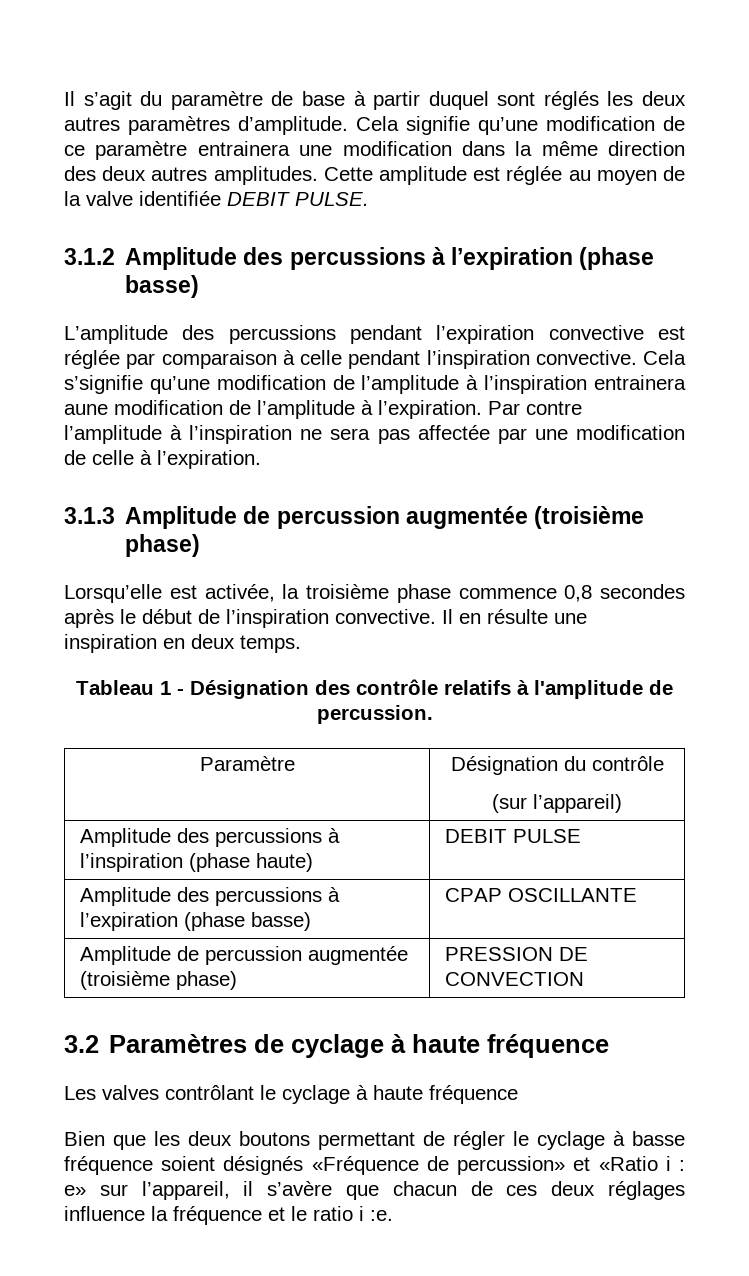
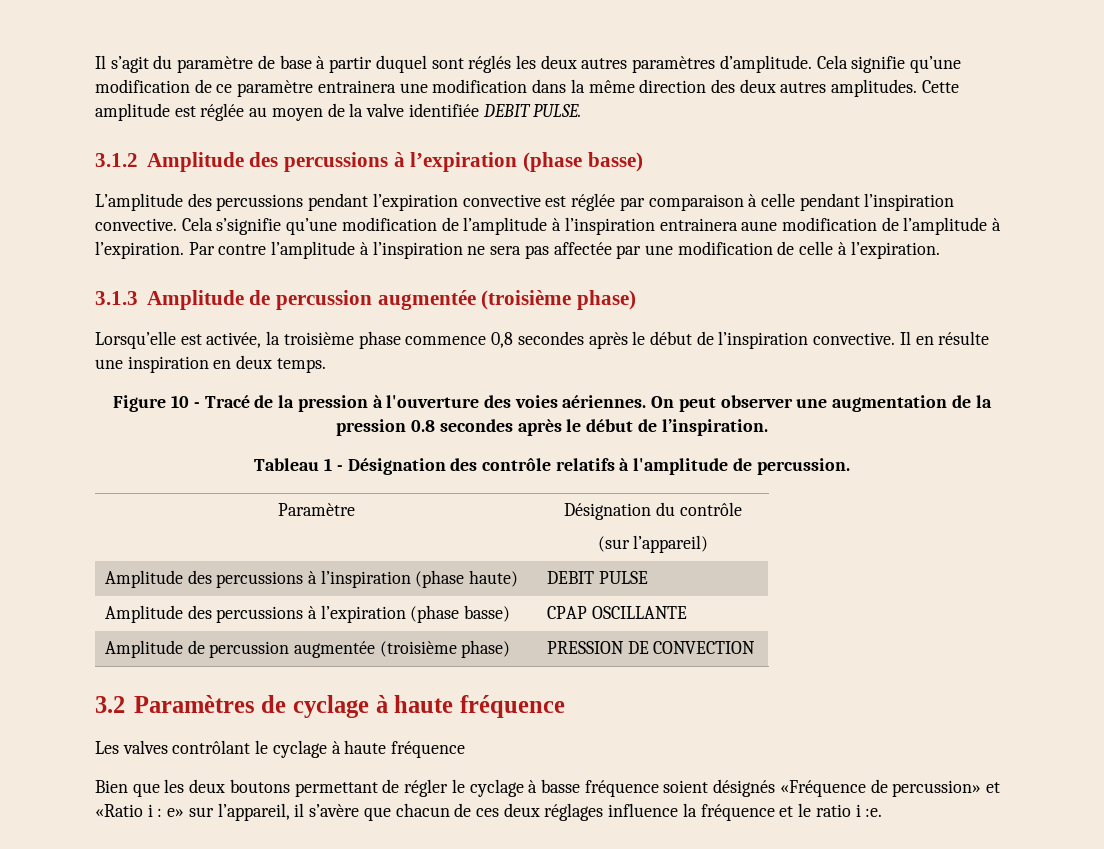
+ Figure 10 - Tracé de la pression à l'ouverture des voies aériennes. On peut observer une augmentation de la pression 0.8 secondes après le début de l’inspiration.

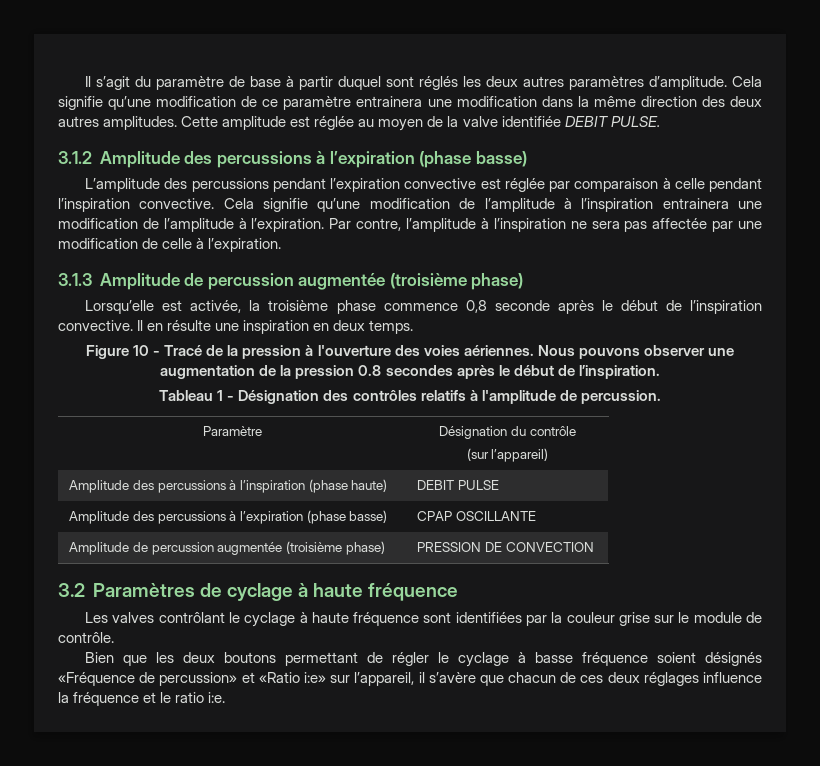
- Cela s’signifie qu’une modification de l’amplitude à l’inspiration entrainera aune modification de l’amplitude à l’expiration.
+ Cela signifie qu’une modification de l’amplitude à l’inspiration entrainera une modification de l’amplitude à l’expiration.
- Par contre l’amplitude à l’inspiration ne sera pas affectée par une modification de celle à l’expiration.
+ Par contre, l’amplitude à l’inspiration ne sera pas affectée par une modification de celle à l’expiration.
- Lorsqu’elle est activée, la troisième phase commence 0,8 secondes après le début de l’inspiration convective.
+ Lorsqu’elle est activée, la troisième phase commence 0,8 seconde après le début de l’inspiration convective.
- On peut observer une augmentation de la pression 0.8 secondes après le début de l’inspiration.
+ Nous pouvons observer une augmentation de la pression 0.8 secondes après le début de l’inspiration.
- Tableau 1 - Désignation des contrôle relatifs à l'amplitude de percussion.
+ Tableau 1 - Désignation des contrôles relatifs à l'amplitude de percussion.
- Les valves contrôlant le cyclage à haute fréquence
+ Les valves contrôlant le cyclage à haute fréquence sont identifiées par la couleur grise sur le module de contrôle.
- Bien que les deux boutons permettant de régler le cyclage à basse fréquence soient désignés «Fréquence de percussion» et «Ratio i : e» sur l’appareil, il s’avère que chacun de ces deux réglages influence la fréquence et le ratio i :e.
+ Bien que les deux boutons permettant de régler le cyclage à basse fréquence soient désignés «Fréquence de percussion» et «Ratio i:e» sur l’appareil, il s’avère que chacun de ces deux réglages influence la fréquence et le ratio i:e.

